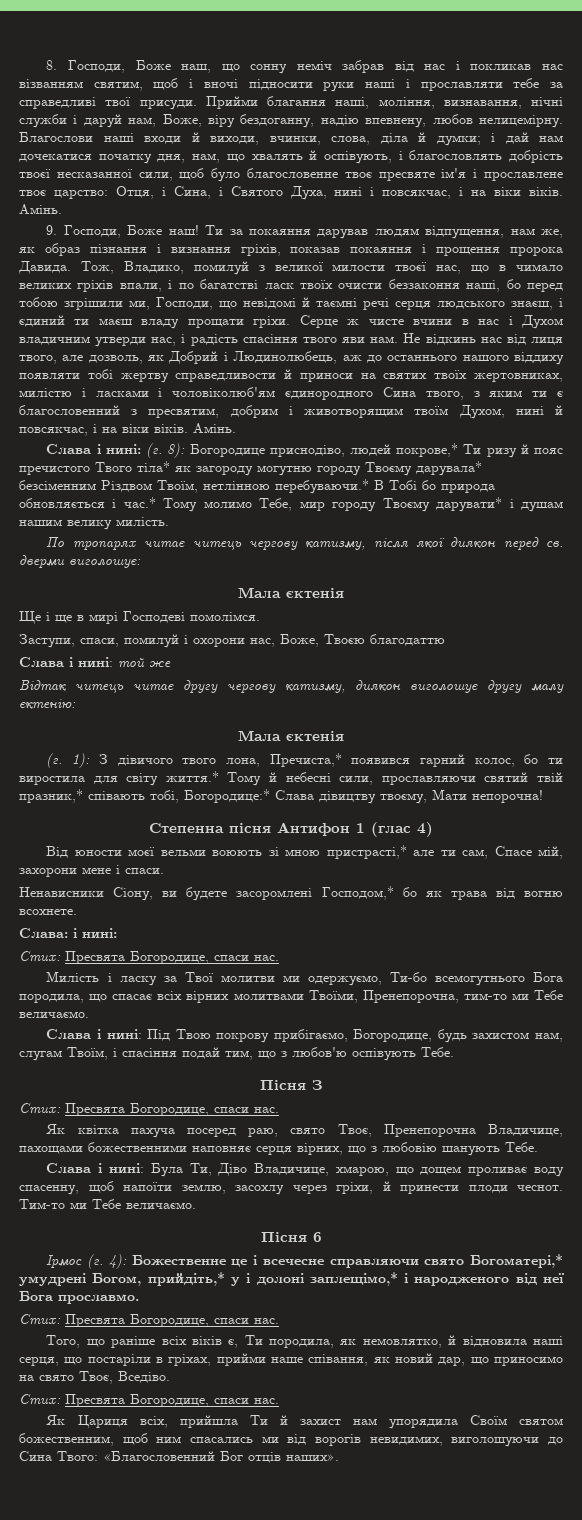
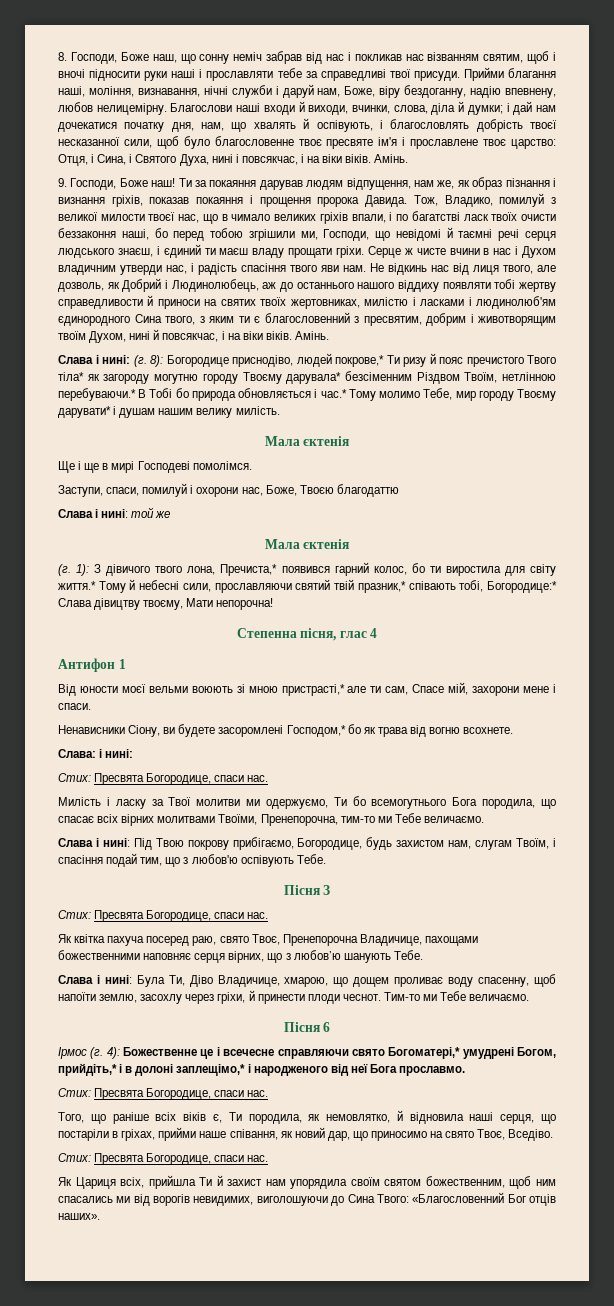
- Не відкинь нас від лиця твого, але дозволь, як Добрий і Людинолюбець, аж до останнього нашого віддиху появляти тобі жертву справедливости й приноси на святих твоїх жертовниках, милістю і ласками і чоловіколюб'ям єдинородного Сина твого, з яким ти є благословенний з пресвятим, добрим і животворящим твоїм Духом, нині й повсякчас, і на віки віків.
+ Не відкинь нас від лиця твого, але дозволь, як Добрий і Людинолюбець, аж до останнього нашого віддиху появляти тобі жертву справедливости й приноси на святих твоїх жертовниках, милістю і ласками і людинолюб'ям єдинородного Сина твого, з яким ти є благословенний з пресвятим, добрим і животворящим твоїм Духом, нині й повсякчас, і на віки віків.
- По тропарях читає читець чергову катизму, після якої диякон перед св. дверми виголошує:
- Відтак читець читає другу чергову катизму, диякон виголошує другу малу єктенію:
- Степенна пісня Антифон 1 (глас 4)
+ Степенна пісня, глас 4
+ Антифон 1
- Милість і ласку за Твої молитви ми одержуємо, Ти-бо всемогутнього Бога породила, що спасає всіх вірних молитвами Твоїми, Пренепорочна, тим-то ми Тебе величаємо.
+ Милість і ласку за Твої молитви ми одержуємо, Ти бо всемогутнього Бога породила, що спасає всіх вірних молитвами Твоїми, Пренепорочна, тим-то ми Тебе величаємо.
- Як квітка пахуча посеред раю, свято Твоє, Пренепорочна Владичице, пахощами божественними наповняє серця вірних, що з любовію шанують Тебе.
+ Як квітка пахуча посеред раю, свято Твоє, Пренепорочна Владичице, пахощами божественними наповняє серця вірних, що з любов’ю шанують Тебе.
- Ірмос (г. 4): Божественне це і всечесне справляючи свято Богоматері,* умудрені Богом, прийдіть,* у і долоні заплещімо,* і народженого від неї Бога прославмо.
+ Ірмос (г. 4): Божественне це і всечесне справляючи свято Богоматері,* умудрені Богом, прийдіть,* і в долоні заплещімо,* і народженого від неї Бога прославмо.
- Як Цариця всіх, прийшла Ти й захист нам упорядила Своїм святом божественним, щоб ним спасались ми від ворогів невидимих, виголошуючи до Сина Твого: «Благословенний Бог отців наших».
+ Як Цариця всіх, прийшла Ти й захист нам упорядила своїм святом божественним, щоб ним спасались ми від ворогів невидимих, виголошуючи до Сина Твого: «Благословенний Бог отців наших».

